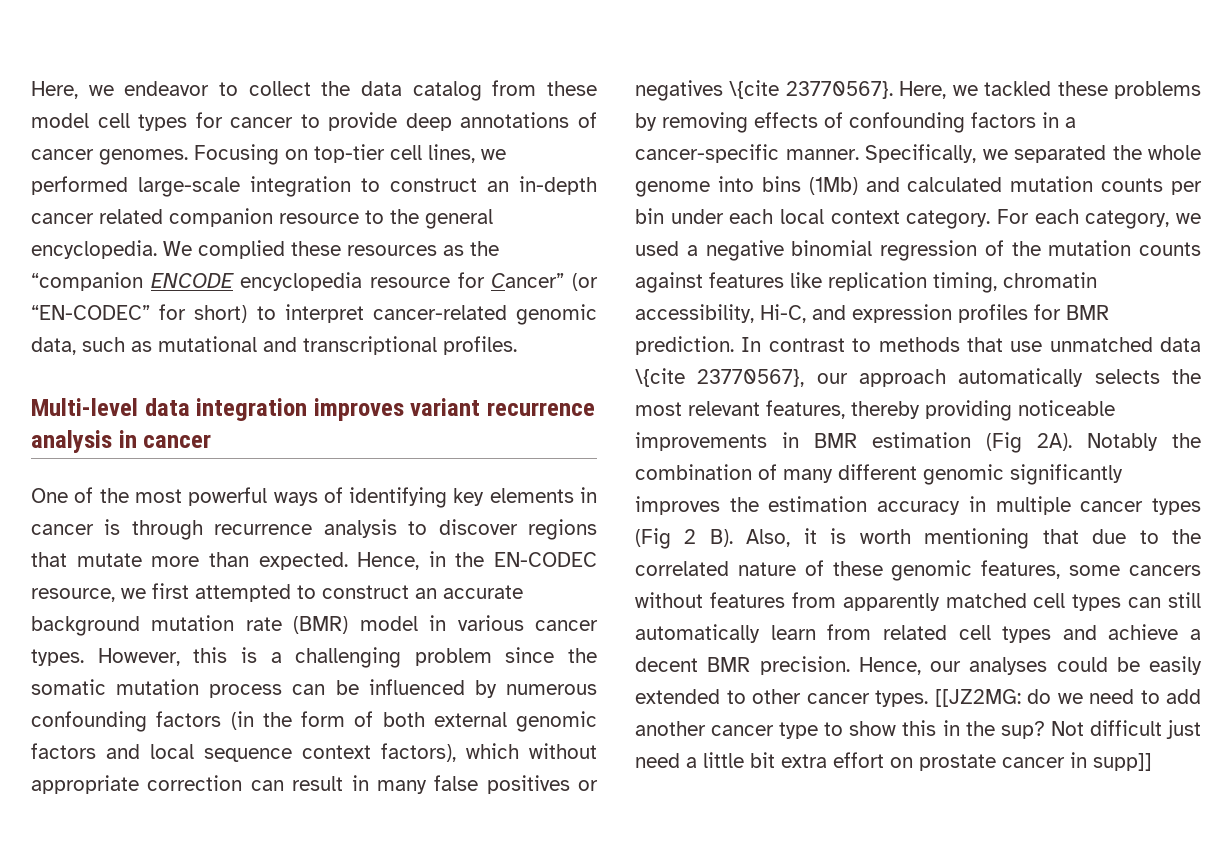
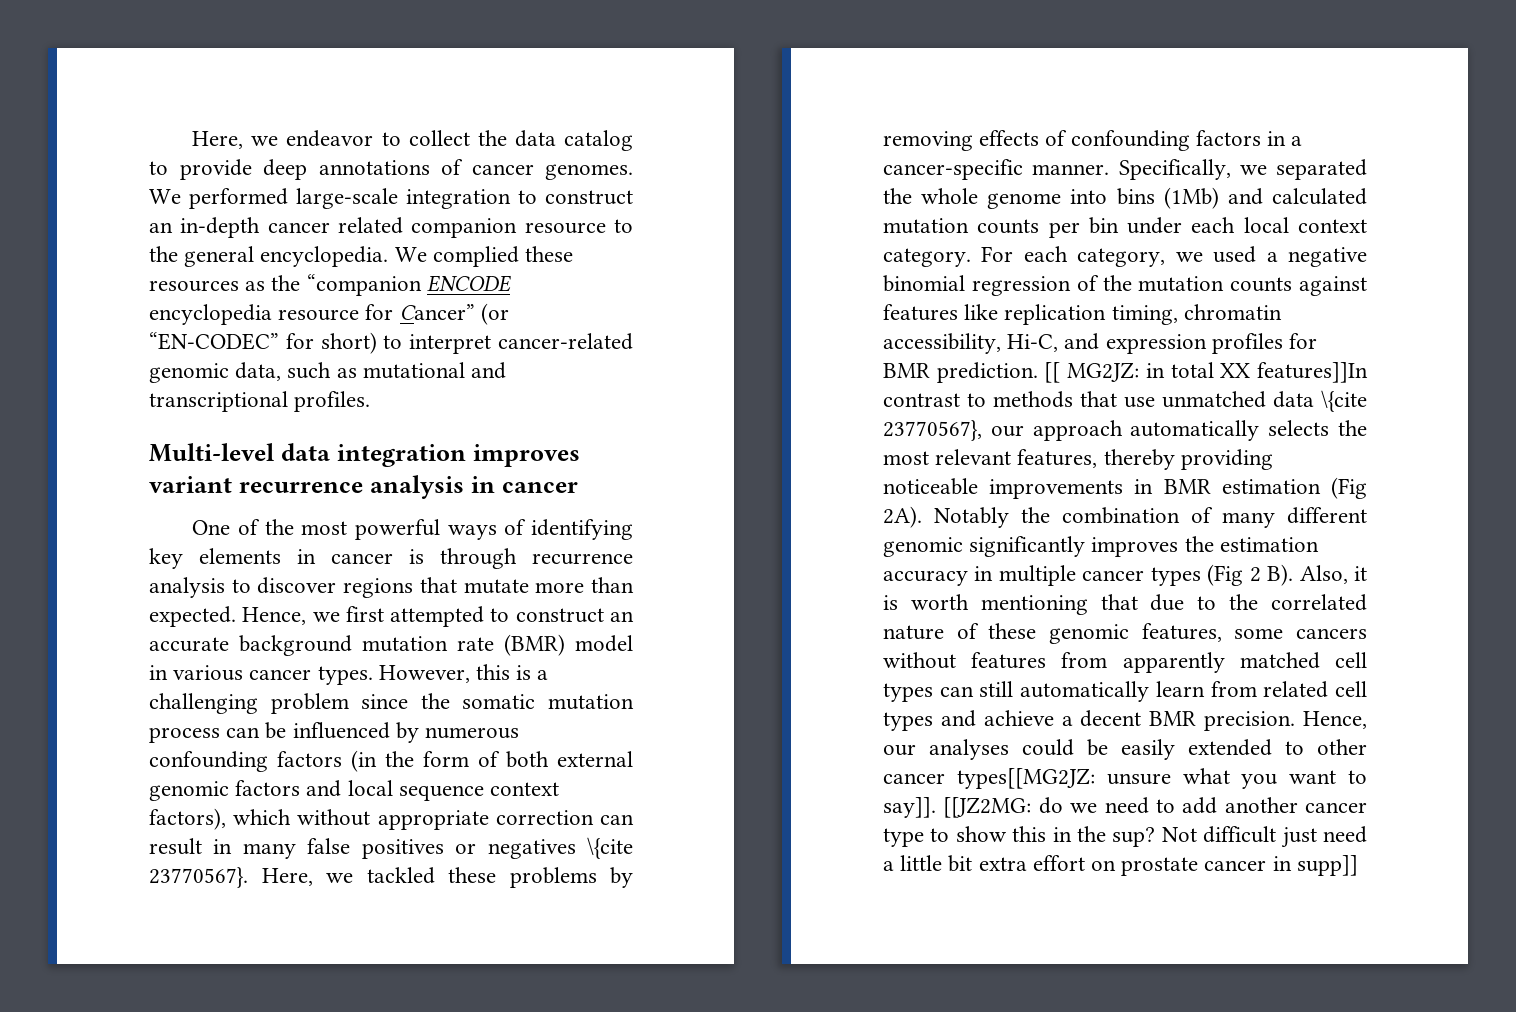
- Here, we endeavor to collect the data catalog from these model cell types for cancer to provide deep annotations of cancer genomes.
+ Here, we endeavor to collect the data catalog to provide deep annotations of cancer genomes.
- Focusing on top-tier cell lines, we performed large-scale integration to construct an in-depth cancer related companion resource to the general encyclopedia.
+ We performed large-scale integration to construct an in-depth cancer related companion resource to the general encyclopedia.
- Hence, in the EN-CODEC resource, we first attempted to construct an accurate background mutation rate (BMR) model in various cancer types.
+ Hence, we first attempted to construct an accurate background mutation rate (BMR) model in various cancer types.
- In contrast to methods that use unmatched data \{cite 23770567}, our approach automatically selects the most relevant features, thereby providing noticeable improvements in BMR estimation (Fig 2A).
+ [[ MG2JZ: in total XX features]]In contrast to methods that use unmatched data \{cite 23770567}, our approach automatically selects the most relevant features, thereby providing noticeable improvements in BMR estimation (Fig 2A).
- Hence, our analyses could be easily extended to other cancer types.
+ Hence, our analyses could be easily extended to other cancer types[[MG2JZ: unsure what you want to say]].

